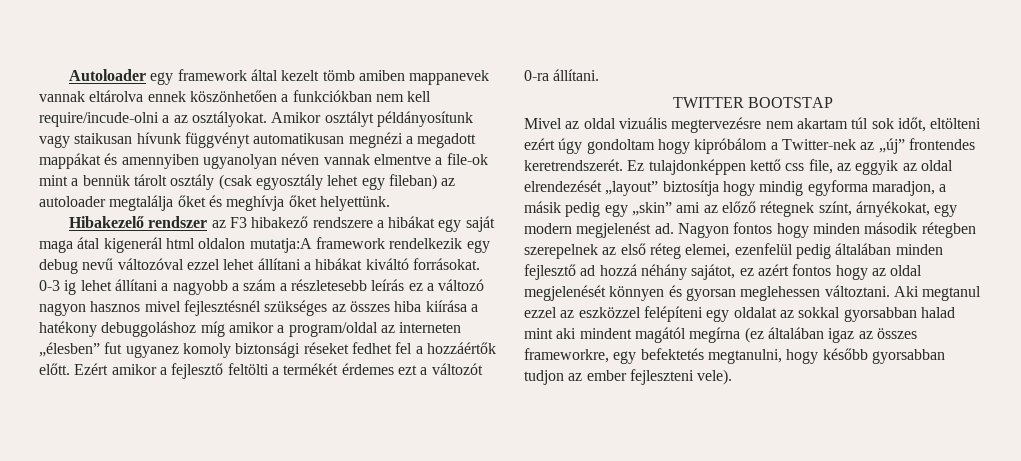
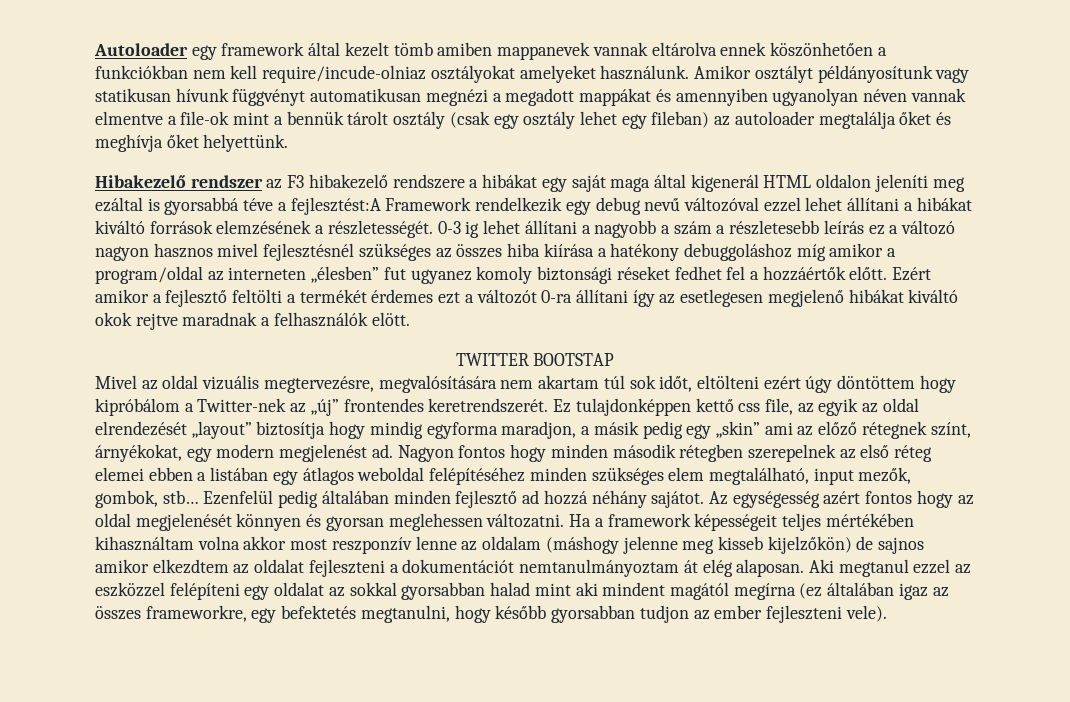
- Autoloader egy framework által kezelt tömb amiben mappanevek vannak eltárolva ennek köszönhetően a funkciókban nem kell require/incude-olni a az osztályokat.
+ Autoloader egy framework által kezelt tömb amiben mappanevek vannak eltárolva ennek köszönhetően a funkciókban nem kell require/incude-olniaz osztályokat amelyeket használunk.
- Amikor osztályt példányosítunk vagy staikusan hívunk függvényt automatikusan megnézi a megadott mappákat és amennyiben ugyanolyan néven vannak elmentve a file-ok mint a bennük tárolt osztály (csak egyosztály lehet egy fileban) az autoloader megtalálja őket és meghívja őket helyettünk.
+ Amikor osztályt példányosítunk vagy statikusan hívunk függvényt automatikusan megnézi a megadott mappákat és amennyiben ugyanolyan néven vannak elmentve a file-ok mint a bennük tárolt osztály (csak egy osztály lehet egy fileban) az autoloader megtalálja őket és meghívja őket helyettünk.
- Hibakezelő rendszer az F3 hibakező rendszere a hibákat egy saját maga átal kigenerál html oldalon mutatja:A framework rendelkezik egy debug nevű változóval ezzel lehet állítani a hibákat kiváltó forrásokat.
+ Hibakezelő rendszer az F3 hibakezelő rendszere a hibákat egy saját maga által kigenerál HTML oldalon jeleníti meg ezáltal is gyorsabbá téve a fejlesztést:A Framework rendelkezik egy debug nevű változóval ezzel lehet állítani a hibákat kiváltó források elemzésének a részletességét.
- Ezért amikor a fejlesztő feltölti a termékét érdemes ezt a változót 0-ra állítani.
+ Ezért amikor a fejlesztő feltölti a termékét érdemes ezt a változót 0-ra állítani így az esetlegesen megjelenő hibákat kiváltó okok rejtve maradnak a felhasználók elött.
- Mivel az oldal vizuális megtervezésre nem akartam túl sok időt, eltölteni ezért úgy gondoltam hogy kipróbálom a Twitter-nek az „új” frontendes keretrendszerét.
+ Mivel az oldal vizuális megtervezésre, megvalósítására nem akartam túl sok időt, eltölteni ezért úgy döntöttem hogy kipróbálom a Twitter-nek az „új” frontendes keretrendszerét.
- Ez tulajdonképpen kettő css file, az eggyik az oldal elrendezését „layout” biztosítja hogy mindig egyforma maradjon, a másik pedig egy „skin” ami az előző rétegnek színt, árnyékokat, egy modern megjelenést ad.
+ Ez tulajdonképpen kettő css file, az egyik az oldal elrendezését „layout” biztosítja hogy mindig egyforma maradjon, a másik pedig egy „skin” ami az előző rétegnek színt, árnyékokat, egy modern megjelenést ad.
- Nagyon fontos hogy minden második rétegben szerepelnek az első réteg elemei, ezenfelül pedig általában minden fejlesztő ad hozzá néhány sajátot, ez azért fontos hogy az oldal megjelenését könnyen és gyorsan meglehessen változtani.
+ Nagyon fontos hogy minden második rétegben szerepelnek az első réteg elemei ebben a listában egy átlagos weboldal felépítéséhez minden szükséges elem megtalálható, input mezők, gombok, stb… Ezenfelül pedig általában minden fejlesztő ad hozzá néhány sajátot. Az egységesség azért fontos hogy az oldal megjelenését könnyen és gyorsan meglehessen változatni. Ha a framework képességeit teljes mértékében kihasználtam volna akkor most reszponzív lenne az oldalam (máshogy jelenne meg kisseb kijelzőkön) de sajnos amikor elkezdtem az oldalat fejleszteni a dokumentációt nemtanulmányoztam át elég alaposan.

